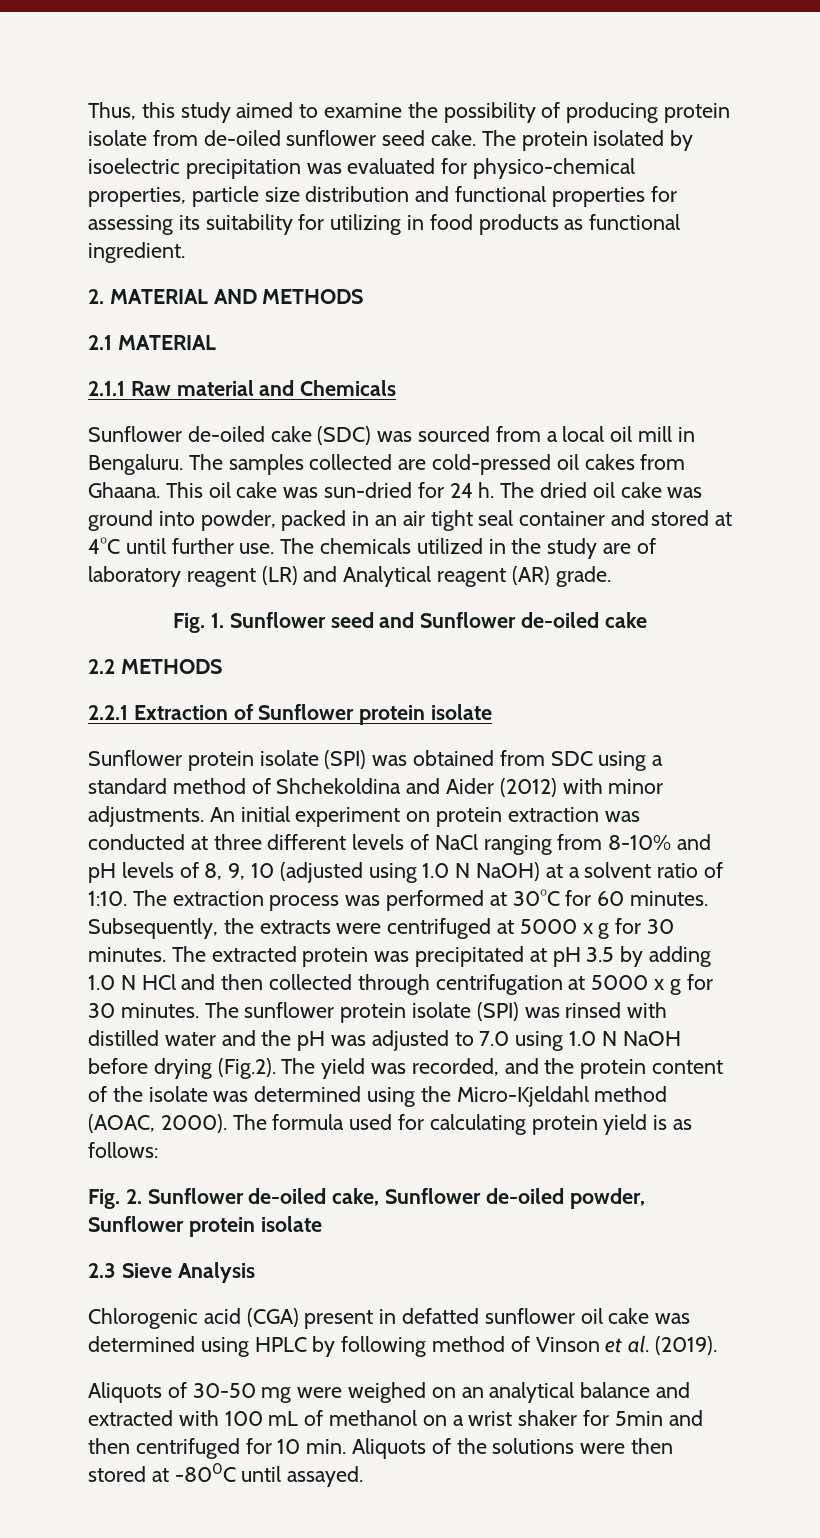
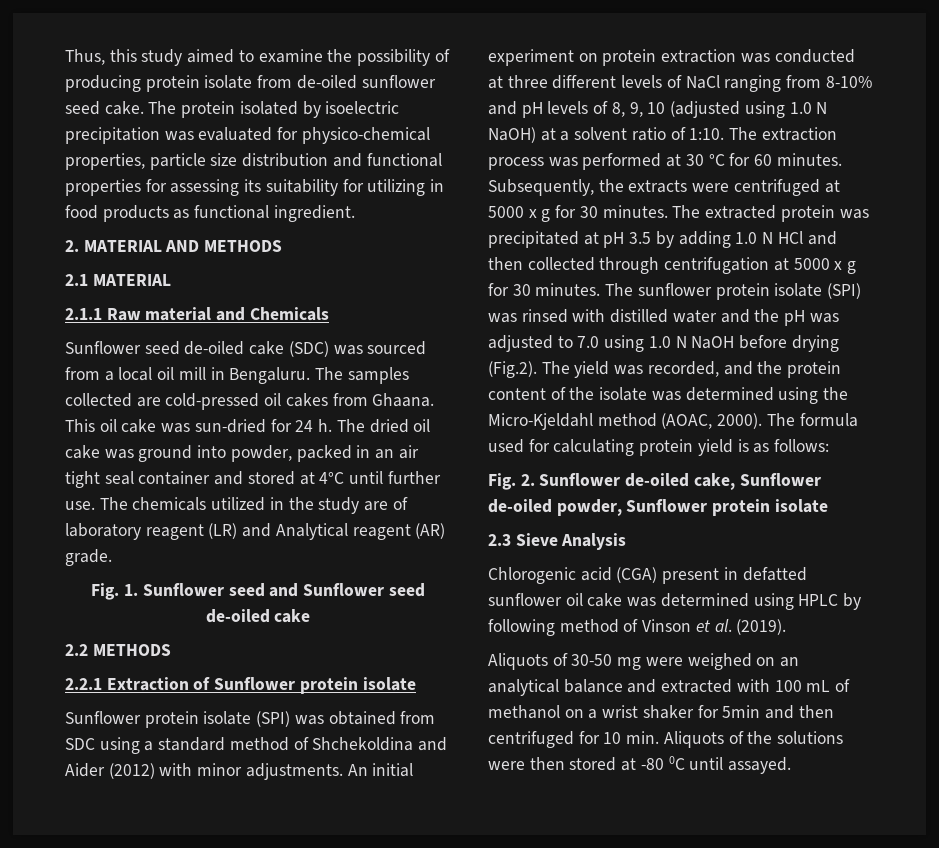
- Sunflower de-oiled cake (SDC) was sourced from a local oil mill in Bengaluru.
+ Sunflower seed de-oiled cake (SDC) was sourced from a local oil mill in Bengaluru.
- Fig. 1. Sunflower seed and Sunflower de-oiled cake
+ Fig. 1. Sunflower seed and Sunflower seed de-oiled cake
- The extraction process was performed at 30°C for 60 minutes.
+ The extraction process was performed at 30 °C for 60 minutes.
- Aliquots of 30-50 mg were weighed on an analytical balance and extracted with 100 mL of methanol on a wrist shaker for 5min and then centrifuged for 10 min. Aliquots of the solutions were then stored at -800C until assayed.
+ Aliquots of 30-50 mg were weighed on an analytical balance and extracted with 100 mL of methanol on a wrist shaker for 5min and then centrifuged for 10 min. Aliquots of the solutions were then stored at -80 0C until assayed.

